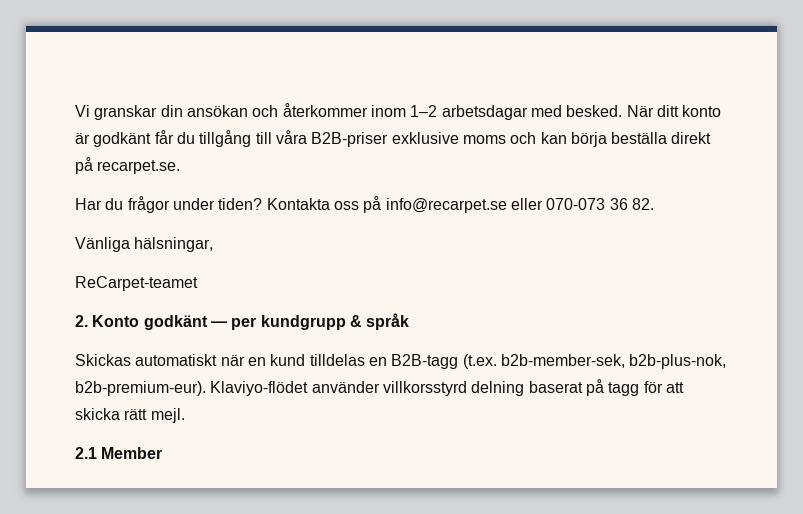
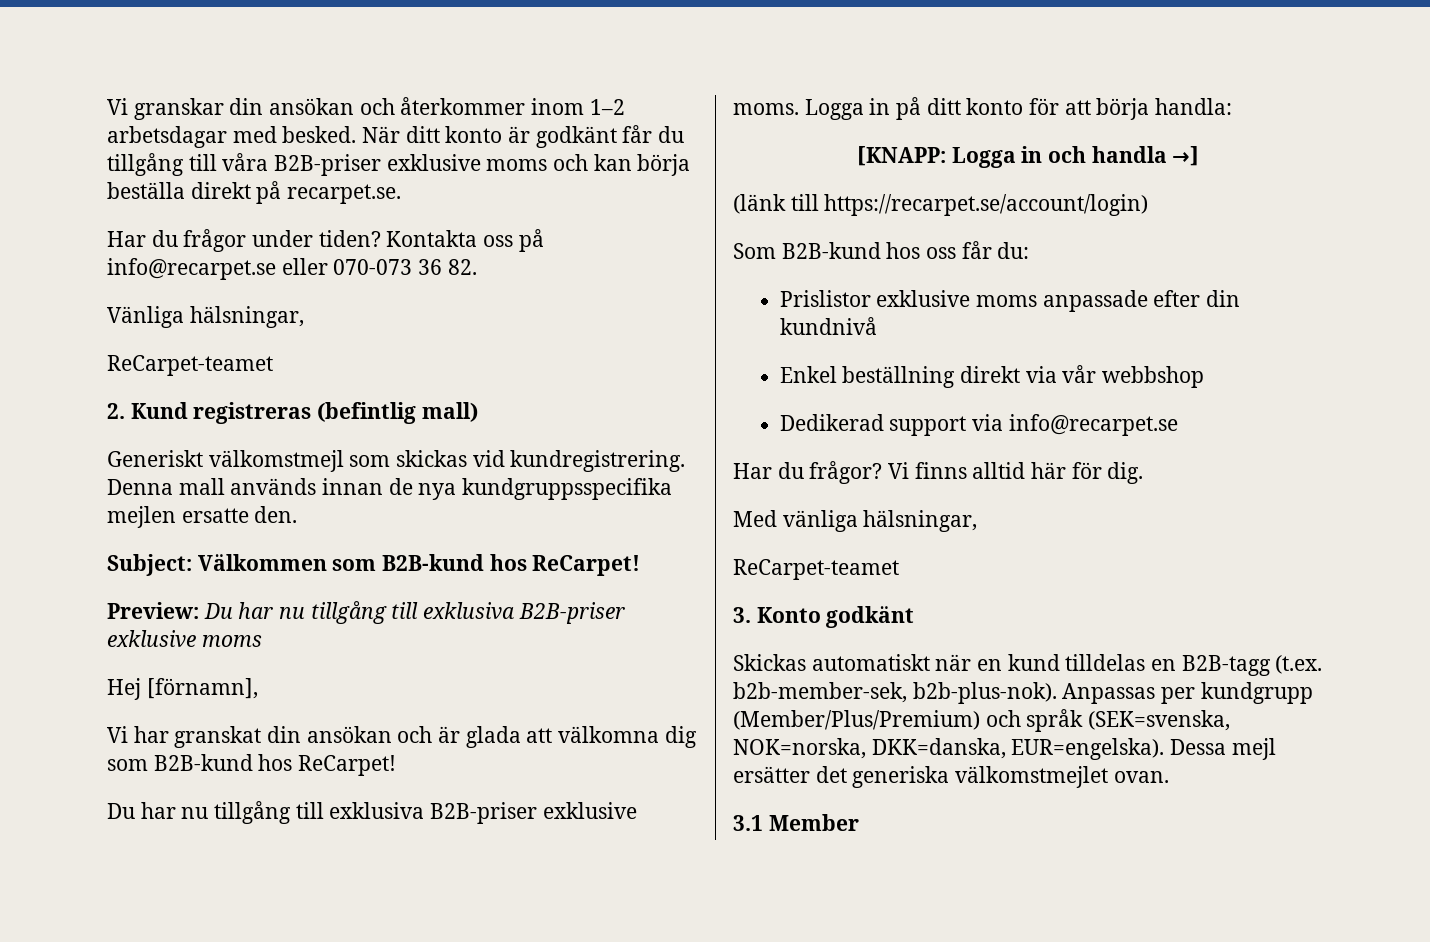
- 2. Konto godkänt — per kundgrupp & språk
+ 2. Kund registreras (befintlig mall)
+ Generiskt välkomstmejl som skickas vid kundregistrering. Denna mall används innan de nya kundgruppsspecifika mejlen ersatte den.
+ Subject: Välkommen som B2B-kund hos ReCarpet!
+ Preview: Du har nu tillgång till exklusiva B2B-priser exklusive moms
+ Hej [förnamn],
+ Vi har granskat din ansökan och är glada att välkomna dig som B2B-kund hos ReCarpet!
+ Du har nu tillgång till exklusiva B2B-priser exklusive moms. Logga in på ditt konto för att börja handla:
+ [KNAPP: Logga in och handla →]
+ (länk till https://recarpet.se/account/login)
+ Som B2B-kund hos oss får du:
+ Prislistor exklusive moms anpassade efter din kundnivå
+ Enkel beställning direkt via vår webbshop
+ Dedikerad support via info@recarpet.se
+ Har du frågor? Vi finns alltid här för dig.
+ Med vänliga hälsningar,
+ ReCarpet-teamet
+ 3. Konto godkänt
- Skickas automatiskt när en kund tilldelas en B2B-tagg (t.ex. b2b-member-sek, b2b-plus-nok, b2b-premium-eur). Klaviyo-flödet använder villkorsstyrd delning baserat på tagg för att skicka rätt mejl.
- 2.1 Member
+ Skickas automatiskt när en kund tilldelas en B2B-tagg (t.ex. b2b-member-sek, b2b-plus-nok). Anpassas per kundgrupp (Member/Plus/Premium) och språk (SEK=svenska, NOK=norska, DKK=danska, EUR=engelska). Dessa mejl ersätter det generiska välkomstmejlet ovan.
+ 3.1 Member

